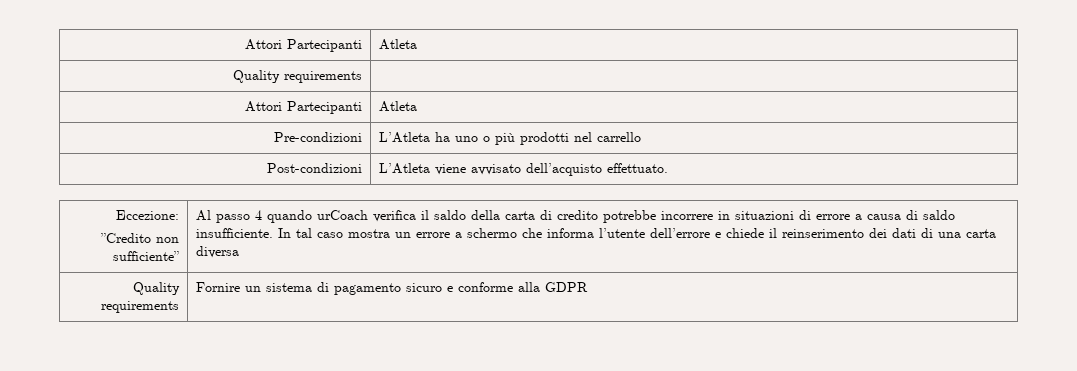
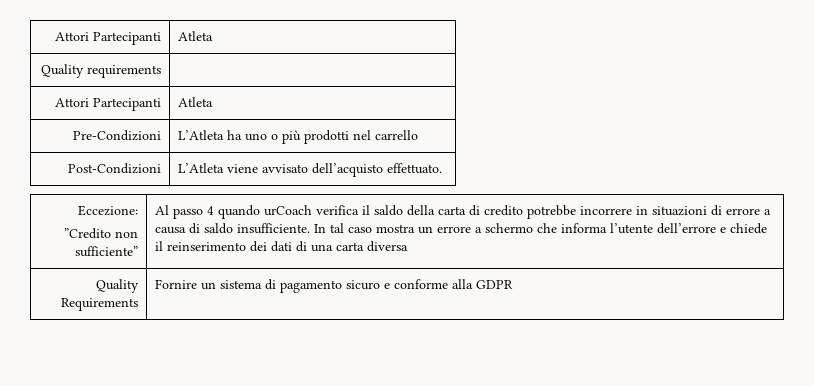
- Pre-condizioni | L’Atleta ha uno o più prodotti nel carrello
+ Pre-Condizioni | L’Atleta ha uno o più prodotti nel carrello
- Post-condizioni | L’Atleta viene avvisato dell’acquisto effettuato.
+ Post-Condizioni | L’Atleta viene avvisato dell’acquisto effettuato.
- Quality requirements | Fornire un sistema di pagamento sicuro e conforme alla GDPR
+ Quality Requirements | Fornire un sistema di pagamento sicuro e conforme alla GDPR

